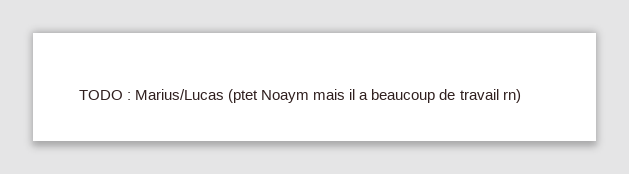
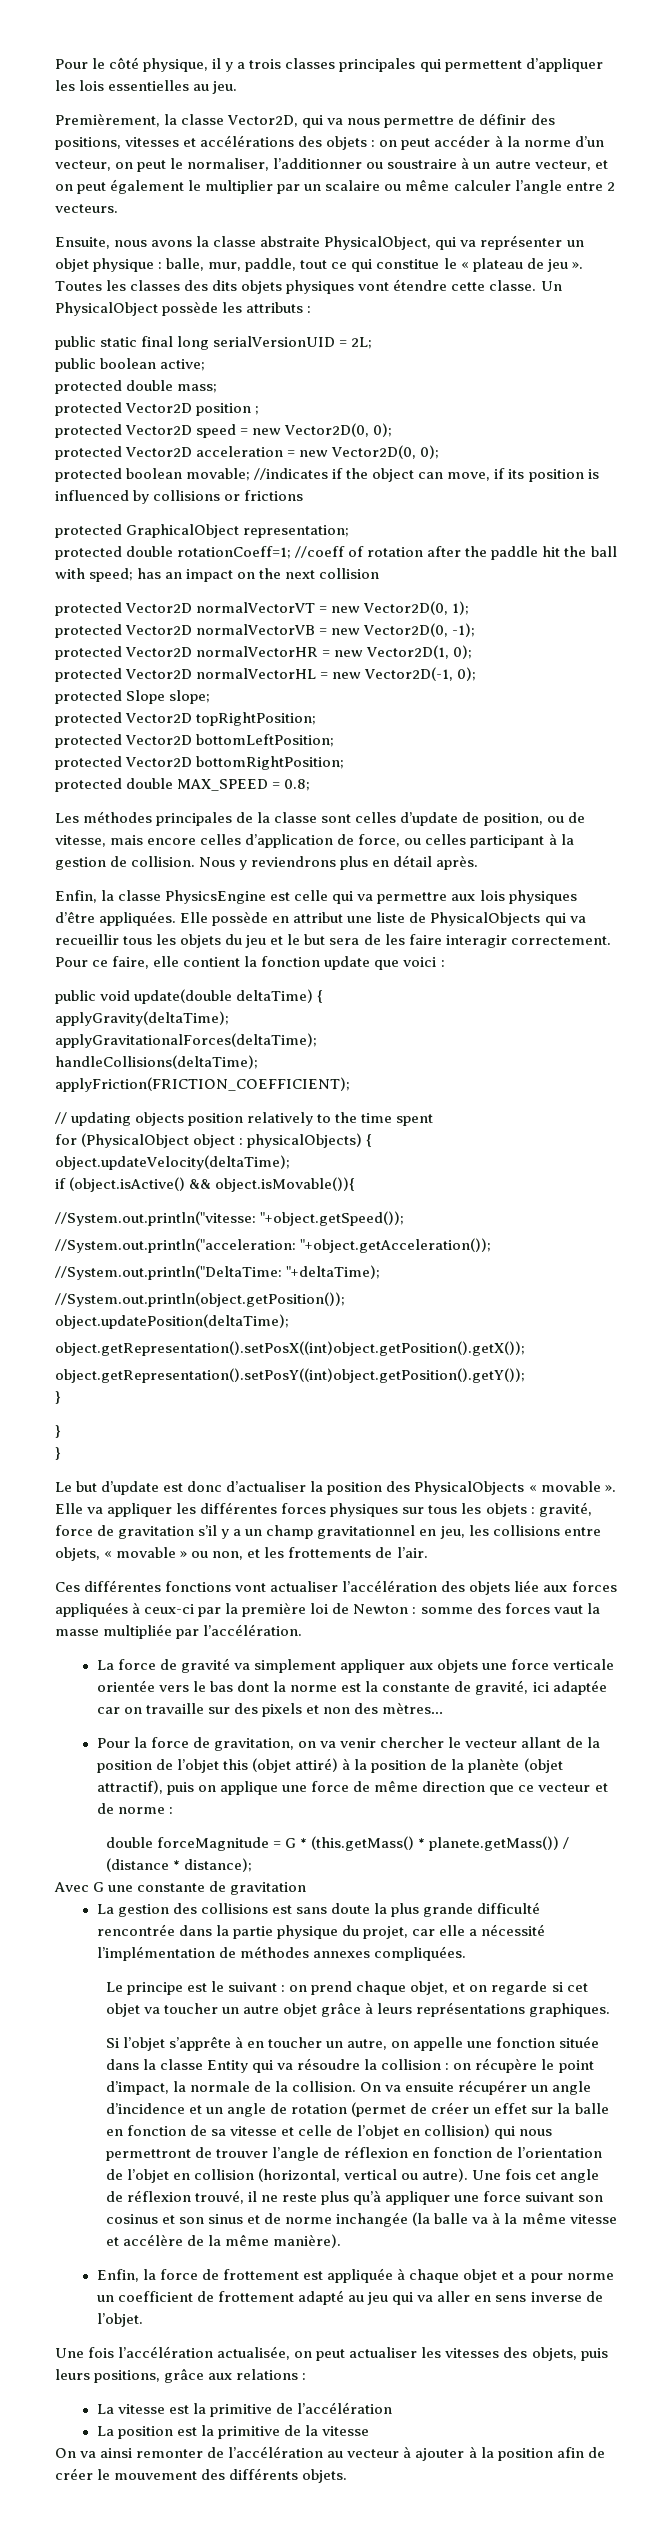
- TODO : Marius/Lucas (ptet Noaym mais il a beaucoup de travail rn)
+ Pour le côté physique, il y a trois classes principales qui permettent d’appliquer les lois essentielles au jeu.
+ Premièrement, la classe Vector2D, qui va nous permettre de définir des positions, vitesses et accélérations des objets : on peut accéder à la norme d’un vecteur, on peut le normaliser, l’additionner ou soustraire à un autre vecteur, et on peut également le multiplier par un scalaire ou même calculer l’angle entre 2 vecteurs.
+ Ensuite, nous avons la classe abstraite PhysicalObject, qui va représenter un objet physique : balle, mur, paddle, tout ce qui constitue le « plateau de jeu ». Toutes les classes des dits objets physiques vont étendre cette classe. Un PhysicalObject possède les attributs :
+ public static final long serialVersionUID = 2L;
+ public boolean active;
+ protected double mass;
+ protected Vector2D position ;
+ protected Vector2D speed = new Vector2D(0, 0);
+ protected Vector2D acceleration = new Vector2D(0, 0);
+ protected boolean movable; //indicates if the object can move, if its position is influenced by collisions or frictions
+ protected GraphicalObject representation;
+ protected double rotationCoeff=1; //coeff of rotation after the paddle hit the ball with speed; has an impact on the next collision
+ protected Vector2D normalVectorVT = new Vector2D(0, 1);
+ protected Vector2D normalVectorVB = new Vector2D(0, -1);
+ protected Vector2D normalVectorHR = new Vector2D(1, 0);
+ protected Vector2D normalVectorHL = new Vector2D(-1, 0);
+ protected Slope slope;
+ protected Vector2D topRightPosition;
+ protected Vector2D bottomLeftPosition;
+ protected Vector2D bottomRightPosition;
+ protected double MAX_SPEED = 0.8;
+ Les méthodes principales de la classe sont celles d’update de position, ou de vitesse, mais encore celles d’application de force, ou celles participant à la gestion de collision. Nous y reviendrons plus en détail après.
+ Enfin, la classe PhysicsEngine est celle qui va permettre aux lois physiques d’être appliquées. Elle possède en attribut une liste de PhysicalObjects qui va recueillir tous les objets du jeu et le but sera de les faire interagir correctement. Pour ce faire, elle contient la fonction update que voici :
+ public void update(double deltaTime) {
+ applyGravity(deltaTime);
+ applyGravitationalForces(deltaTime);
+ handleCollisions(deltaTime);
+ applyFriction(FRICTION_COEFFICIENT);
+ // updating objects position relatively to the time spent
+ for (PhysicalObject object : physicalObjects) {
+ object.updateVelocity(deltaTime);
+ if (object.isActive() && object.isMovable()){
+ //System.out.println("vitesse: "+object.getSpeed());
+ //System.out.println("acceleration: "+object.getAcceleration());
+ //System.out.println("DeltaTime: "+deltaTime);
+ //System.out.println(object.getPosition());
+ object.updatePosition(deltaTime);
+ object.getRepresentation().setPosX((int)object.getPosition().getX());
+ object.getRepresentation().setPosY((int)object.getPosition().getY());
+ }
+ }
+ }
+ Le but d’update est donc d’actualiser la position des PhysicalObjects « movable ». Elle va appliquer les différentes forces physiques sur tous les objets : gravité, force de gravitation s’il y a un champ gravitationnel en jeu, les collisions entre objets, « movable » ou non, et les frottements de l’air.
+ Ces différentes fonctions vont actualiser l’accélération des objets liée aux forces appliquées à ceux-ci par la première loi de Newton : somme des forces vaut la masse multipliée par l’accélération.
+ La force de gravité va simplement appliquer aux objets une force verticale orientée vers le bas dont la norme est la constante de gravité, ici adaptée car on travaille sur des pixels et non des mètres…
+ Pour la force de gravitation, on va venir chercher le vecteur allant de la position de l’objet this (objet attiré) à la position de la planète (objet attractif), puis on applique une force de même direction que ce vecteur et de norme :
+ double forceMagnitude = G * (this.getMass() * planete.getMass()) / (distance * distance);
+ Avec G une constante de gravitation
+ La gestion des collisions est sans doute la plus grande difficulté rencontrée dans la partie physique du projet, car elle a nécessité l’implémentation de méthodes annexes compliquées.
+ Le principe est le suivant : on prend chaque objet, et on regarde si cet objet va toucher un autre objet grâce à leurs représentations graphiques.
+ Si l’objet s’apprête à en toucher un autre, on appelle une fonction située dans la classe Entity qui va résoudre la collision : on récupère le point d’impact, la normale de la collision. On va ensuite récupérer un angle d’incidence et un angle de rotation (permet de créer un effet sur la balle en fonction de sa vitesse et celle de l’objet en collision) qui nous permettront de trouver l’angle de réflexion en fonction de l’orientation de l’objet en collision (horizontal, vertical ou autre). Une fois cet angle de réflexion trouvé, il ne reste plus qu’à appliquer une force suivant son cosinus et son sinus et de norme inchangée (la balle va à la même vitesse et accélère de la même manière).
+ Enfin, la force de frottement est appliquée à chaque objet et a pour norme un coefficient de frottement adapté au jeu qui va aller en sens inverse de l’objet.
+ Une fois l’accélération actualisée, on peut actualiser les vitesses des objets, puis leurs positions, grâce aux relations :
+ La vitesse est la primitive de l’accélération
+ La position est la primitive de la vitesse
+ On va ainsi remonter de l’accélération au vecteur à ajouter à la position afin de créer le mouvement des différents objets.

